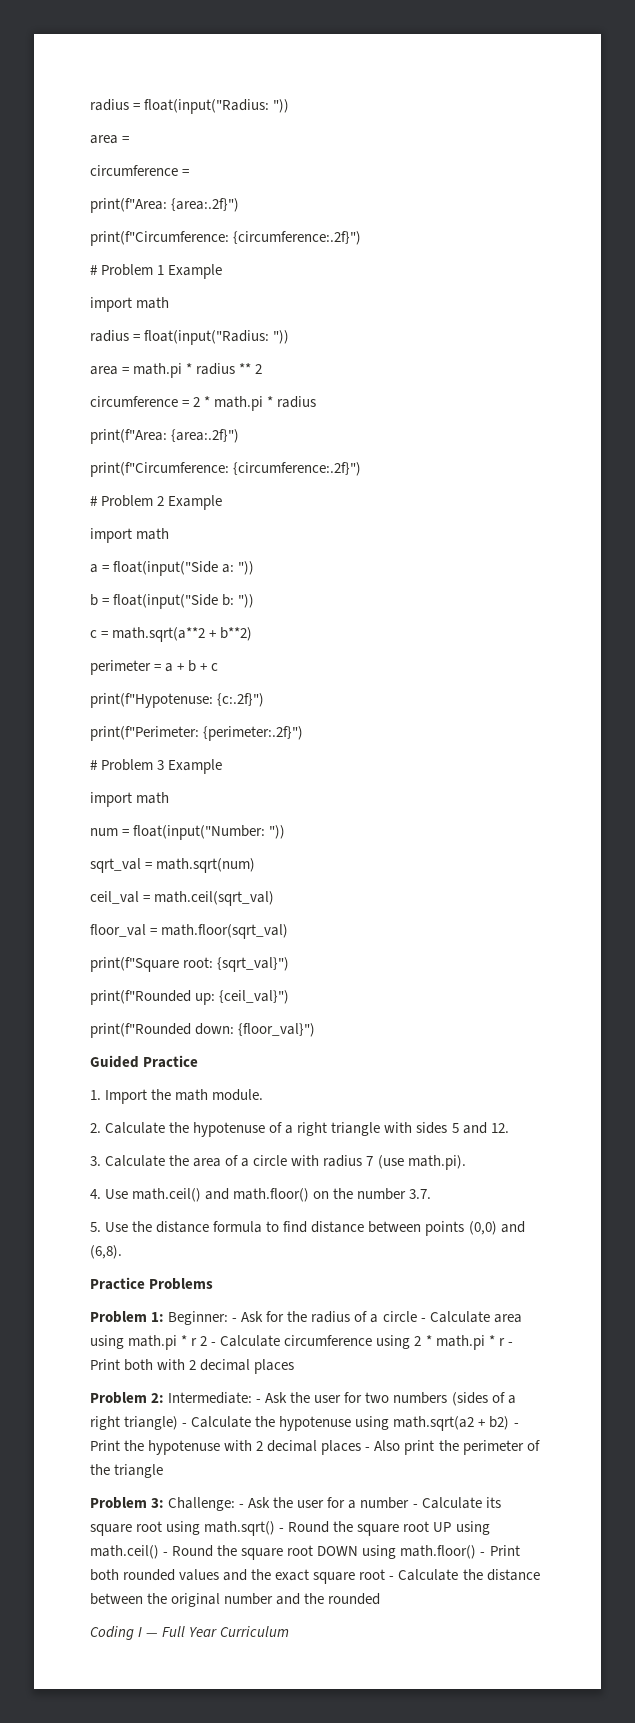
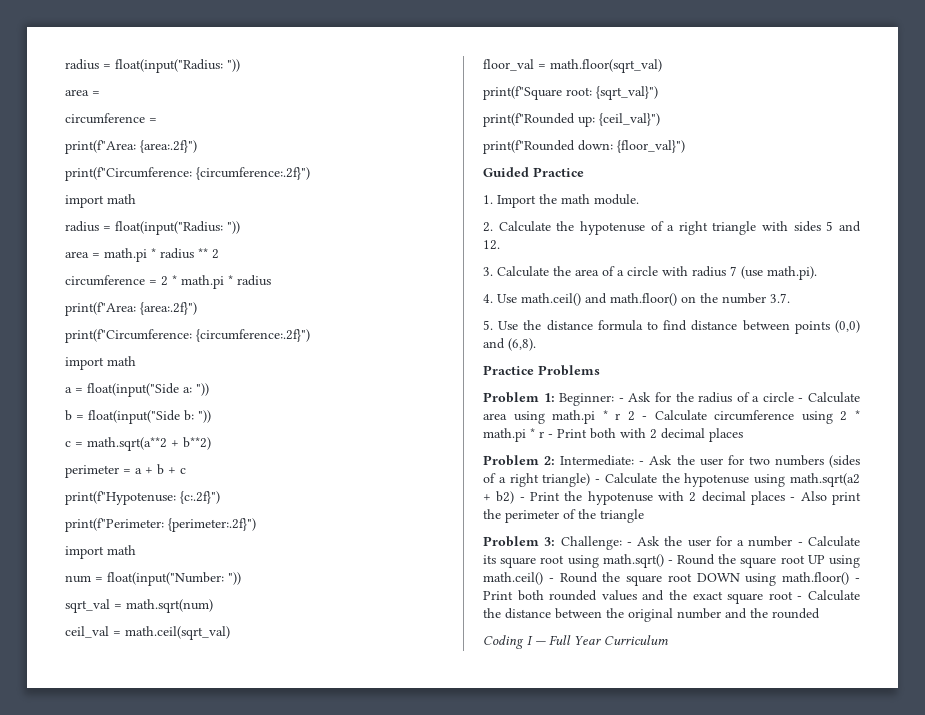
- # Problem 1 Example
- # Problem 2 Example
- # Problem 3 Example

